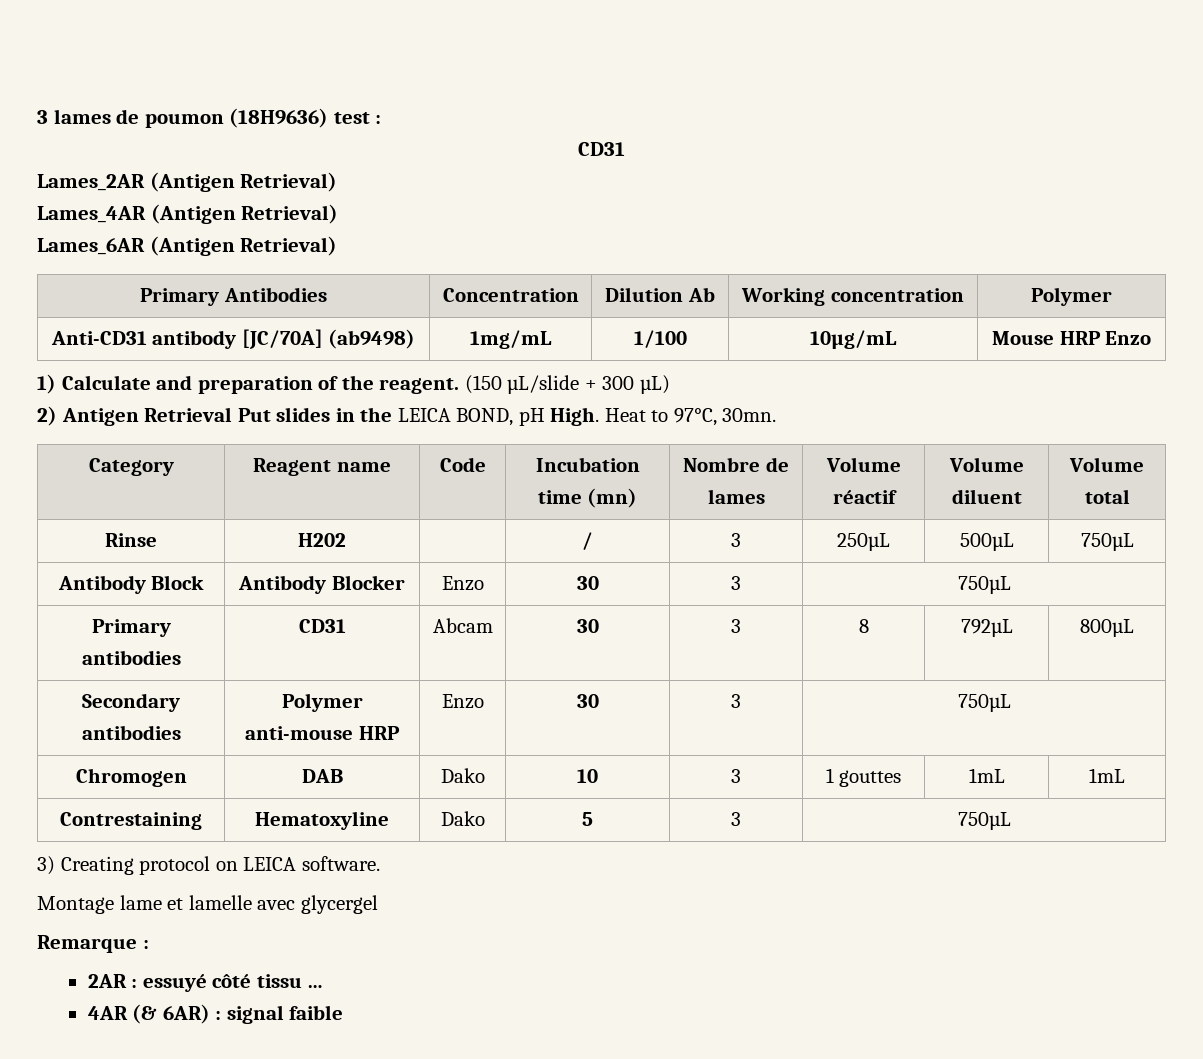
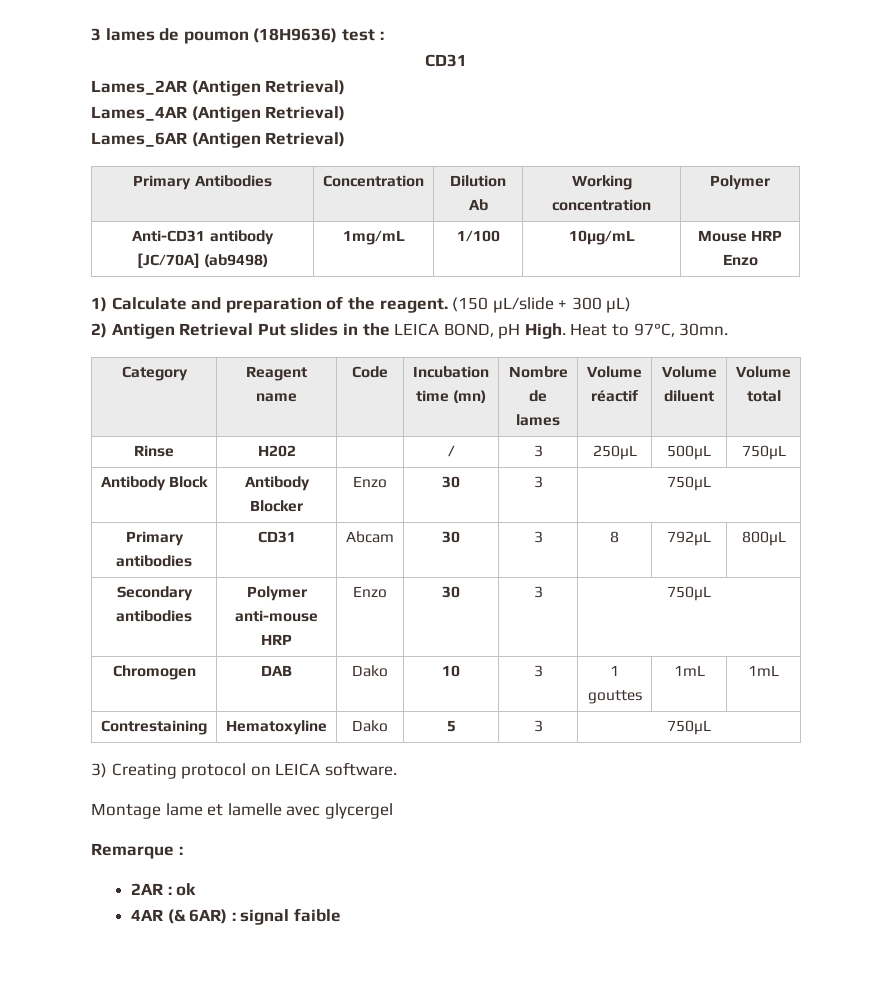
- 2AR : essuyé côté tissu …
+ 2AR : ok

